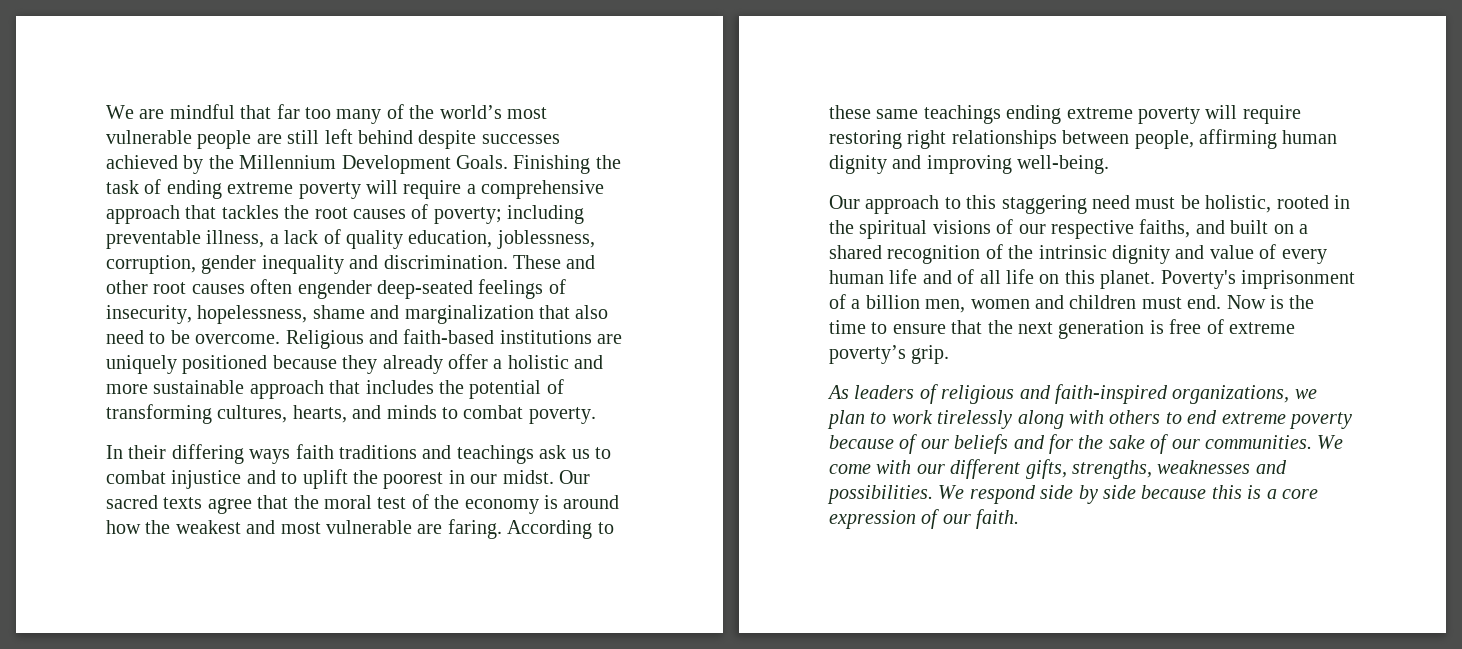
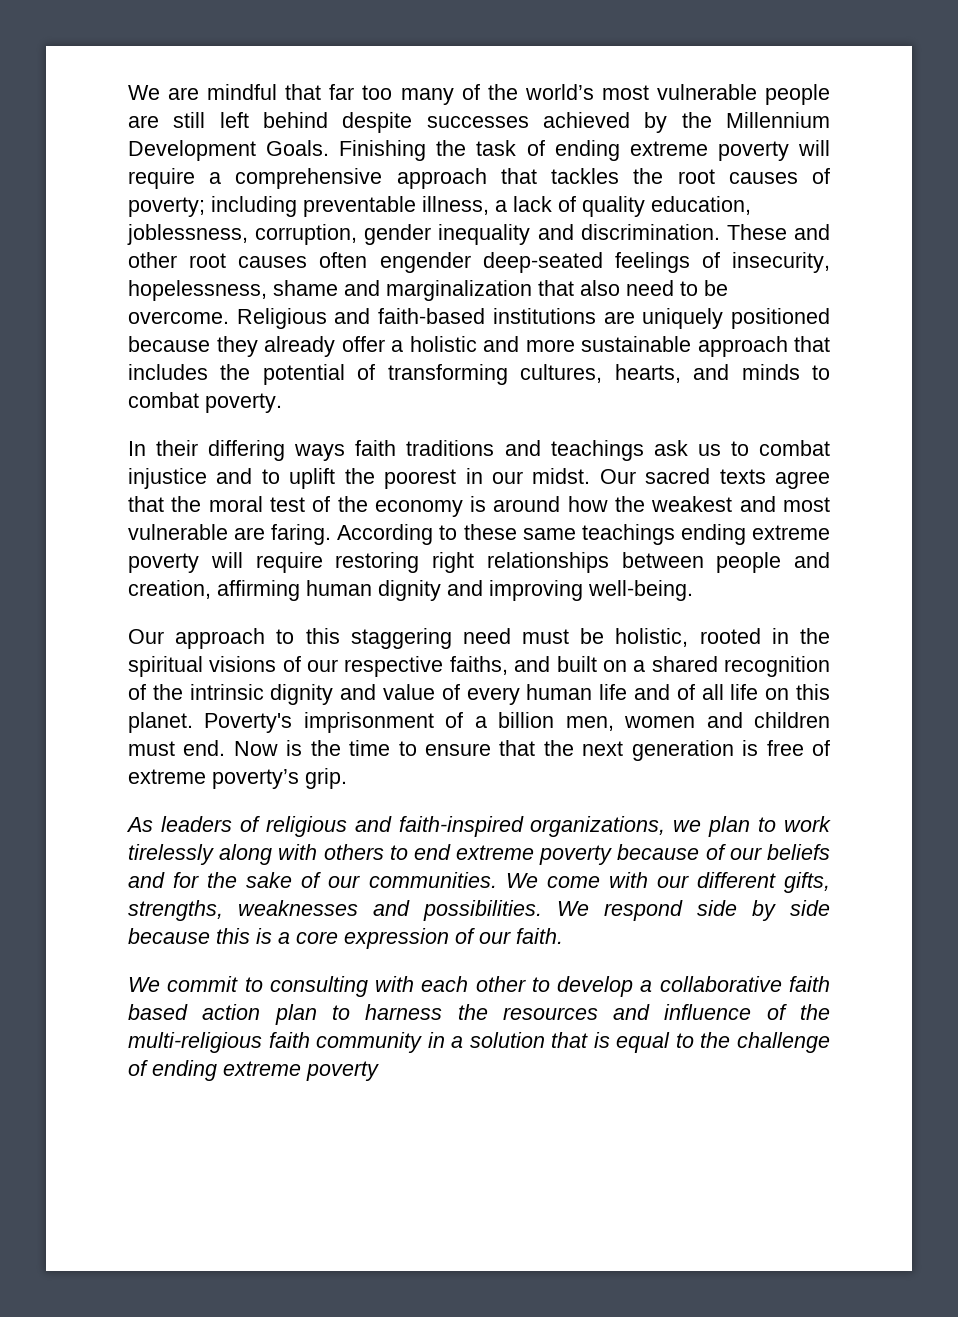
- According to these same teachings ending extreme poverty will require restoring right relationships between people, affirming human dignity and improving well-being.
+ According to these same teachings ending extreme poverty will require restoring right relationships between people and creation, affirming human dignity and improving well-being.
+ We commit to consulting with each other to develop a collaborative faith based action plan to harness the resources and influence of the multi-religious faith community in a solution that is equal to the challenge of ending extreme poverty

